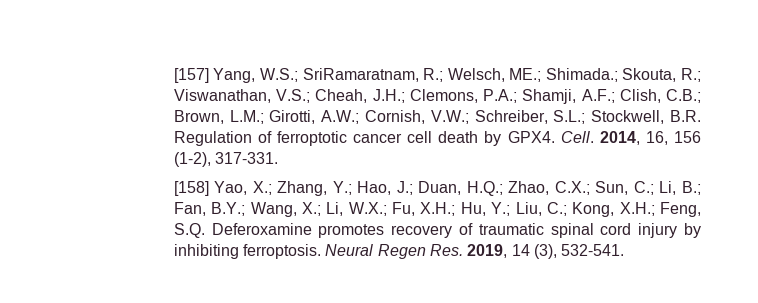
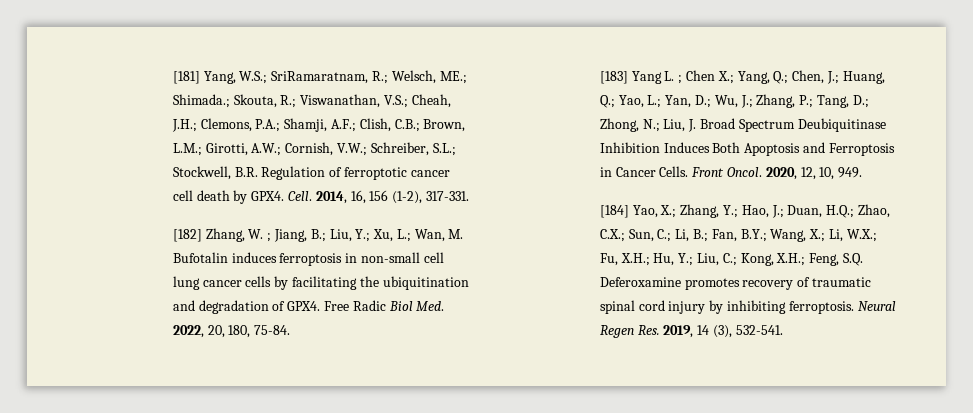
- [157] Yang, W.S.; SriRamaratnam, R.; Welsch, ME.; Shimada.; Skouta, R.; Viswanathan, V.S.; Cheah, J.H.; Clemons, P.A.; Shamji, A.F.; Clish, C.B.; Brown, L.M.; Girotti, A.W.; Cornish, V.W.; Schreiber, S.L.; Stockwell, B.R. Regulation of ferroptotic cancer cell death by GPX4.
+ [181] Yang, W.S.; SriRamaratnam, R.; Welsch, ME.; Shimada.; Skouta, R.; Viswanathan, V.S.; Cheah, J.H.; Clemons, P.A.; Shamji, A.F.; Clish, C.B.; Brown, L.M.; Girotti, A.W.; Cornish, V.W.; Schreiber, S.L.; Stockwell, B.R. Regulation of ferroptotic cancer cell death by GPX4.
- [158] Yao, X.; Zhang, Y.; Hao, J.; Duan, H.Q.; Zhao, C.X.; Sun, C.; Li, B.; Fan, B.Y.; Wang, X.; Li, W.X.; Fu, X.H.; Hu, Y.; Liu, C.; Kong, X.H.; Feng, S.Q. Deferoxamine promotes recovery of traumatic spinal cord injury by inhibiting ferroptosis.
+ [182] Zhang, W. ; Jiang, B.; Liu, Y.; Xu, L.; Wan, M. Bufotalin induces ferroptosis in non-small cell lung cancer cells by facilitating the ubiquitination and degradation of GPX4. Free Radic Biol Med. 2022, 20, 180, 75-84.
+ [183] Yang L. ; Chen X.; Yang, Q.; Chen, J.; Huang, Q.; Yao, L.; Yan, D.; Wu, J.; Zhang, P.; Tang, D.; Zhong, N.; Liu, J. Broad Spectrum Deubiquitinase Inhibition Induces Both Apoptosis and Ferroptosis in Cancer Cells. Front Oncol. 2020, 12, 10, 949.
+ [184] Yao, X.; Zhang, Y.; Hao, J.; Duan, H.Q.; Zhao, C.X.; Sun, C.; Li, B.; Fan, B.Y.; Wang, X.; Li, W.X.; Fu, X.H.; Hu, Y.; Liu, C.; Kong, X.H.; Feng, S.Q. Deferoxamine promotes recovery of traumatic spinal cord injury by inhibiting ferroptosis.

